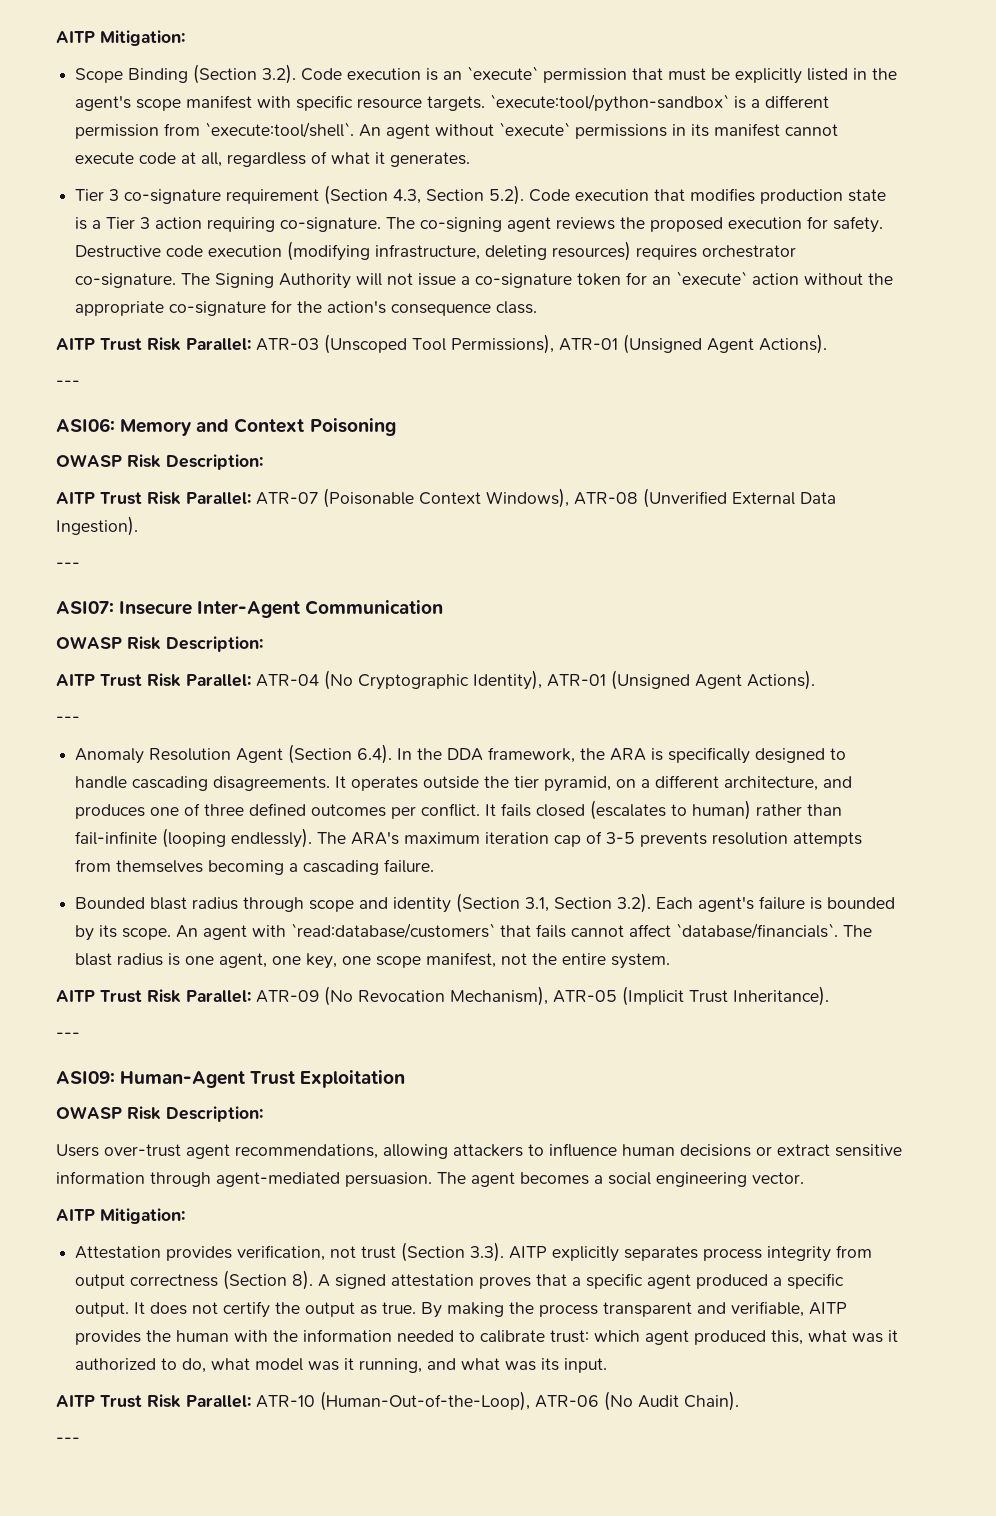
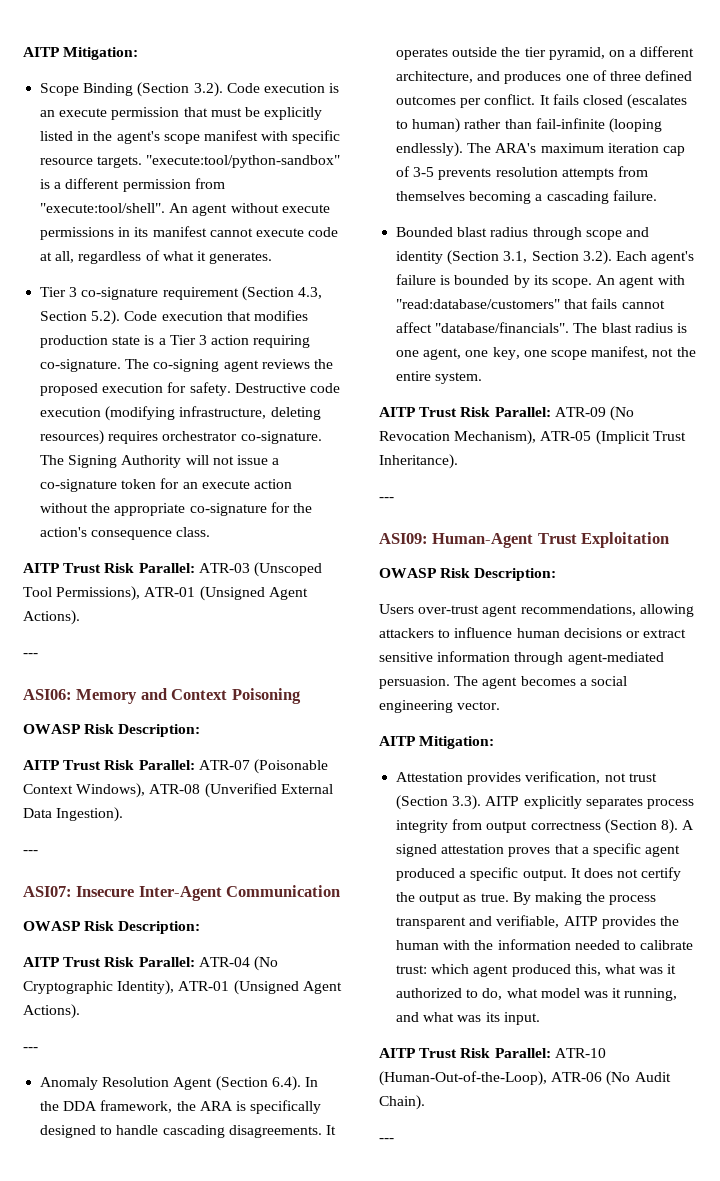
- Scope Binding (Section 3.2). Code execution is an `execute` permission that must be explicitly listed in the agent's scope manifest with specific resource targets.
+ Scope Binding (Section 3.2). Code execution is an execute permission that must be explicitly listed in the agent's scope manifest with specific resource targets.
- `execute:tool/python-sandbox` is a different permission from `execute:tool/shell`.
+ "execute:tool/python-sandbox" is a different permission from "execute:tool/shell".
- An agent without `execute` permissions in its manifest cannot execute code at all, regardless of what it generates.
+ An agent without execute permissions in its manifest cannot execute code at all, regardless of what it generates.
- The Signing Authority will not issue a co-signature token for an `execute` action without the appropriate co-signature for the action's consequence class.
+ The Signing Authority will not issue a co-signature token for an execute action without the appropriate co-signature for the action's consequence class.
- An agent with `read:database/customers` that fails cannot affect `database/financials`.
+ An agent with "read:database/customers" that fails cannot affect "database/financials".

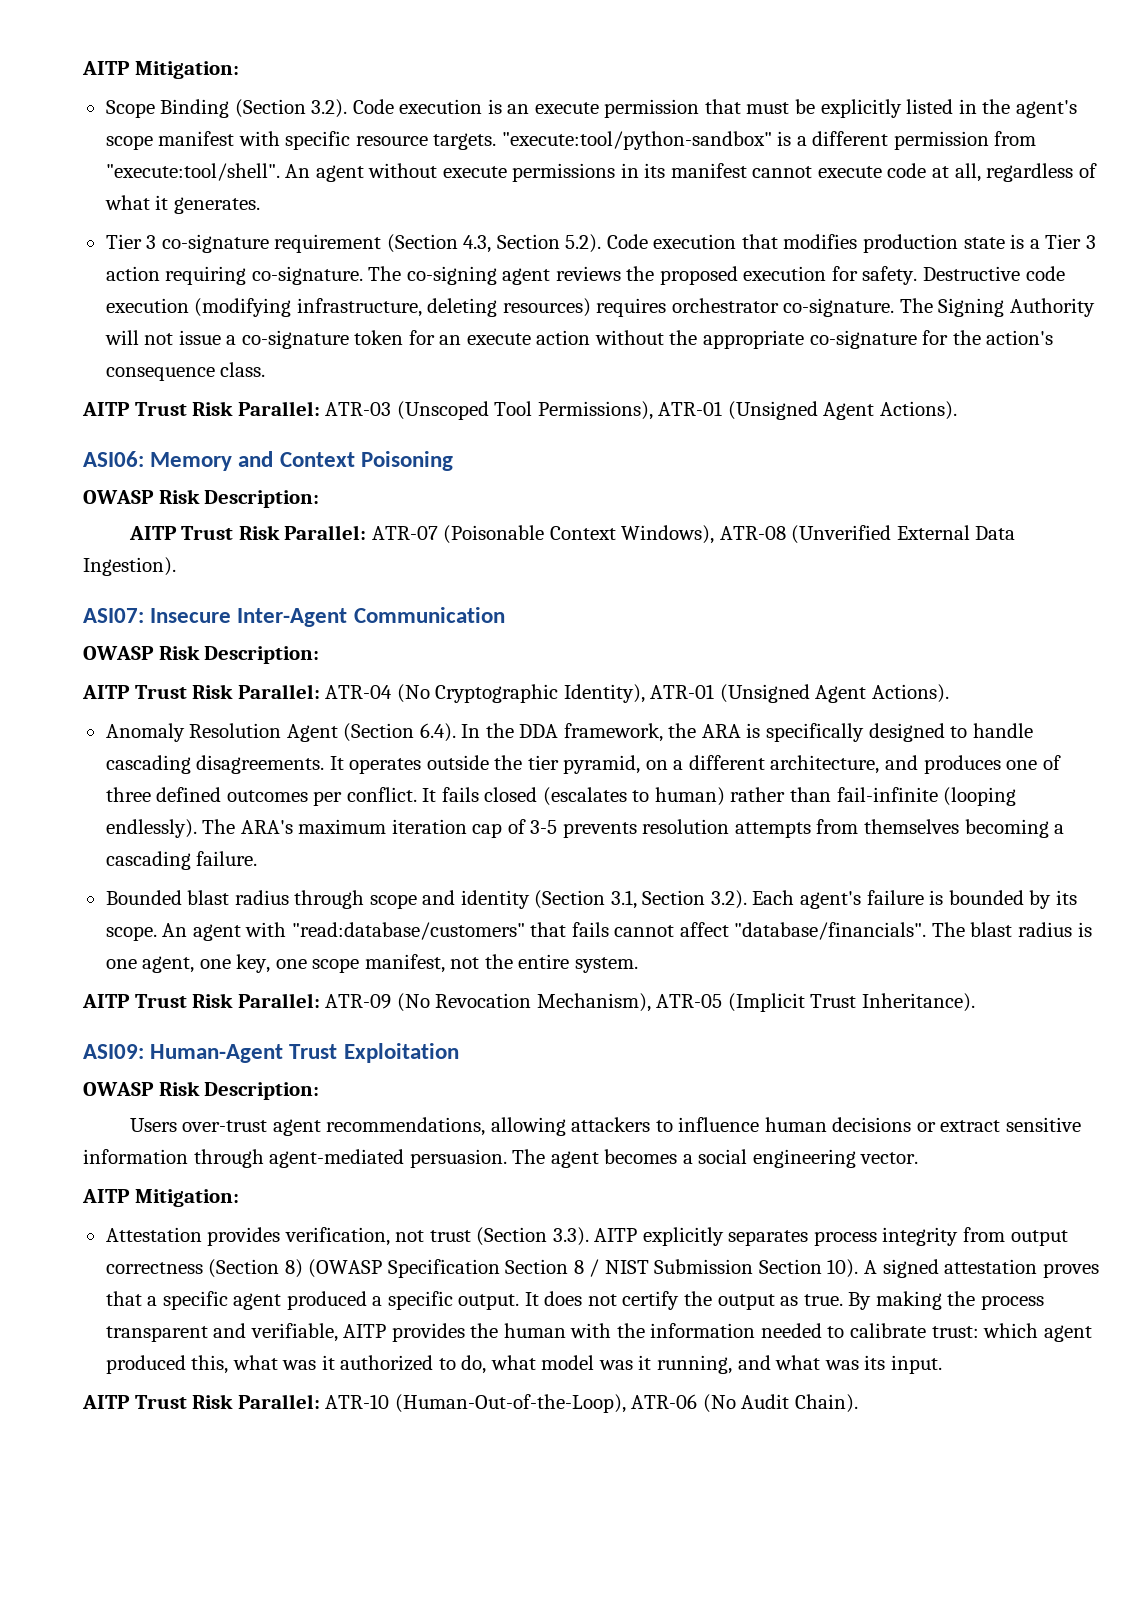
  AITP Trust Risk Parallel: ATR-03 (Unscoped Tool Permissions), ATR-01 (Unsigned Agent Actions).
- ---
  AITP Trust Risk Parallel: ATR-07 (Poisonable Context Windows), ATR-08 (Unverified External Data Ingestion).
- ---
  AITP Trust Risk Parallel: ATR-04 (No Cryptographic Identity), ATR-01 (Unsigned Agent Actions).
- ---
  AITP Trust Risk Parallel: ATR-09 (No Revocation Mechanism), ATR-05 (Implicit Trust Inheritance).
- ---
- Attestation provides verification, not trust (Section 3.3). AITP explicitly separates process integrity from output correctness (Section 8).
+ Attestation provides verification, not trust (Section 3.3). AITP explicitly separates process integrity from output correctness (Section 8) (OWASP Specification Section 8 / NIST Submission Section 10).
  AITP Trust Risk Parallel: ATR-10 (Human-Out-of-the-Loop), ATR-06 (No Audit Chain).
- ---

